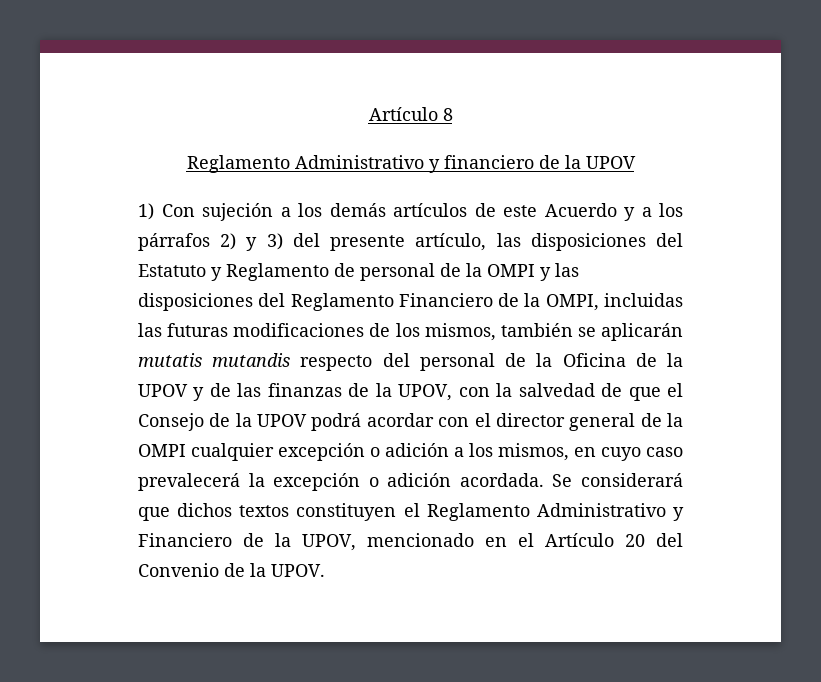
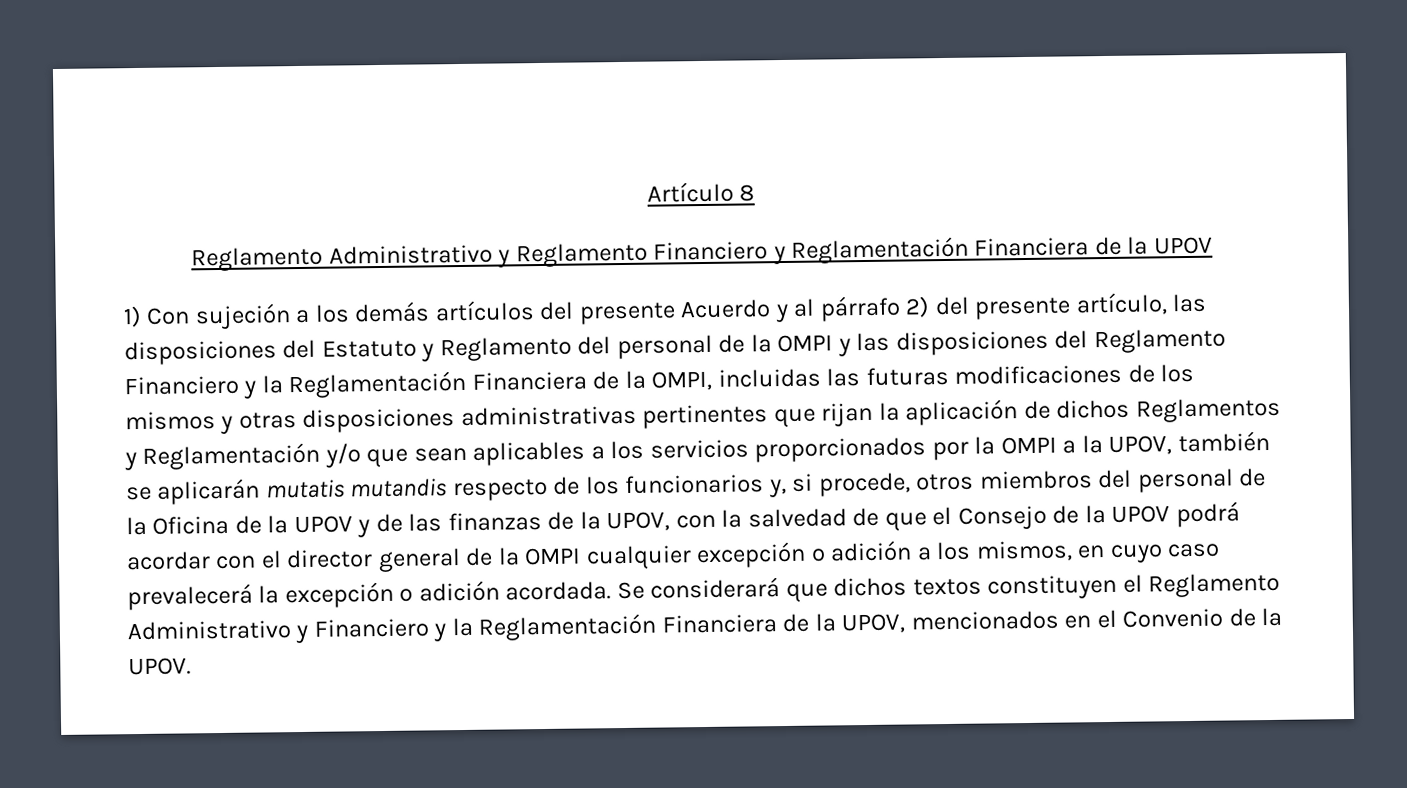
- Reglamento Administrativo y financiero de la UPOV
+ Reglamento Administrativo y Reglamento Financiero y Reglamentación Financiera de la UPOV
- 1) Con sujeción a los demás artículos de este Acuerdo y a los párrafos 2) y 3) del presente artículo, las disposiciones del Estatuto y Reglamento de personal de la OMPI y las disposiciones del Reglamento Financiero de la OMPI, incluidas las futuras modificaciones de los mismos, también se aplicarán mutatis mutandis respecto del personal de la Oficina de la UPOV y de las finanzas de la UPOV, con la salvedad de que el Consejo de la UPOV podrá acordar con el director general de la OMPI cualquier excepción o adición a los mismos, en cuyo caso prevalecerá la excepción o adición acordada.
+ 1) Con sujeción a los demás artículos del presente Acuerdo y al párrafo 2) del presente artículo, las disposiciones del Estatuto y Reglamento del personal de la OMPI y las disposiciones del Reglamento Financiero y la Reglamentación Financiera de la OMPI, incluidas las futuras modificaciones de los mismos y otras disposiciones administrativas pertinentes que rijan la aplicación de dichos Reglamentos y Reglamentación y/o que sean aplicables a los servicios proporcionados por la OMPI a la UPOV, también se aplicarán mutatis mutandis respecto de los funcionarios y, si procede, otros miembros del personal de la Oficina de la UPOV y de las finanzas de la UPOV, con la salvedad de que el Consejo de la UPOV podrá acordar con el director general de la OMPI cualquier excepción o adición a los mismos, en cuyo caso prevalecerá la excepción o adición acordada.
- Se considerará que dichos textos constituyen el Reglamento Administrativo y Financiero de la UPOV, mencionado en el Artículo 20 del Convenio de la UPOV.
+ Se considerará que dichos textos constituyen el Reglamento Administrativo y Financiero y la Reglamentación Financiera de la UPOV, mencionados en el Convenio de la UPOV.

